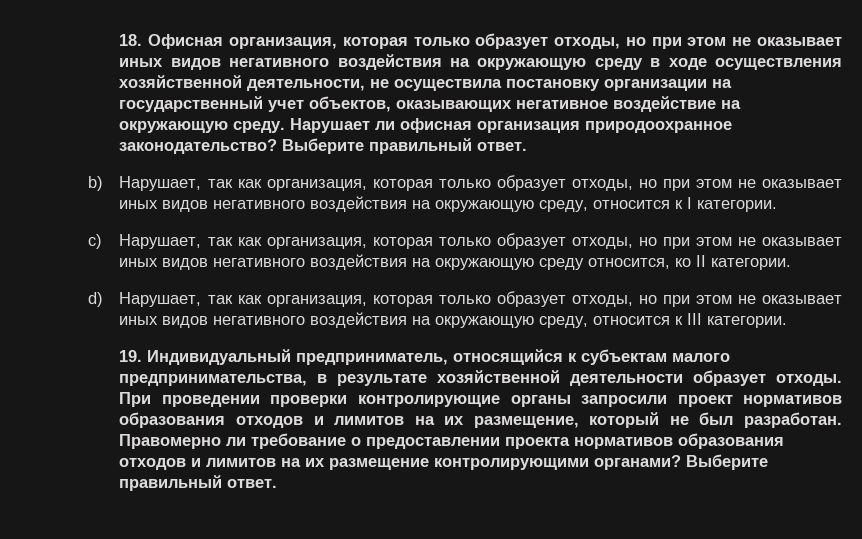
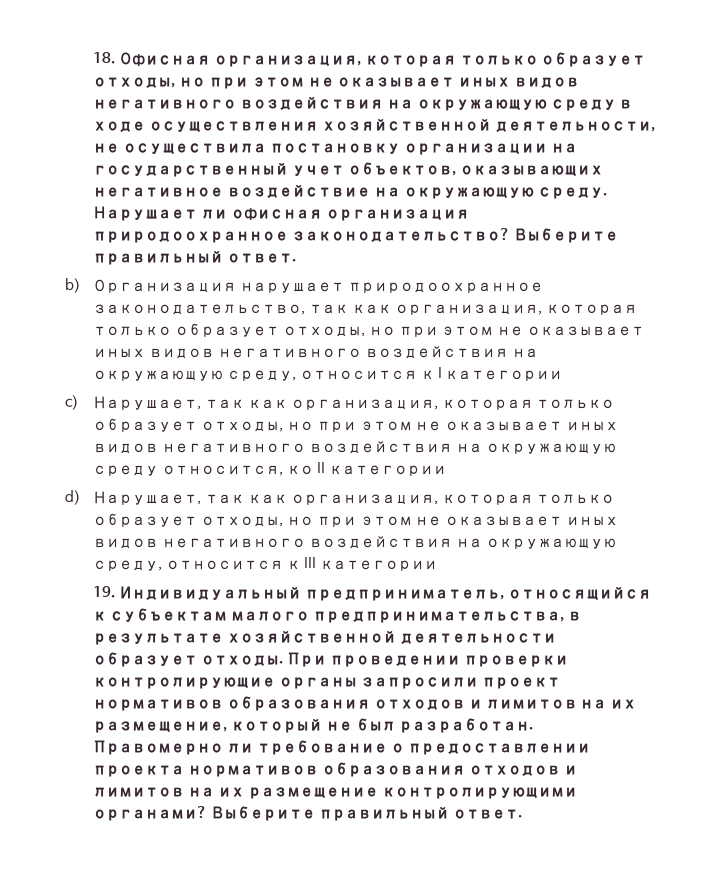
- b) Нарушает, так как организация, которая только образует отходы, но при этом не оказывает иных видов негативного воздействия на окружающую среду, относится к I категории.
+ b) Организация нарушает природоохранное законодательство, так как организация, которая только образует отходы, но при этом не оказывает иных видов негативного воздействия на окружающую среду, относится к I категории
- c) Нарушает, так как организация, которая только образует отходы, но при этом не оказывает иных видов негативного воздействия на окружающую среду относится, ко II категории.
+ c) Нарушает, так как организация, которая только образует отходы, но при этом не оказывает иных видов негативного воздействия на окружающую среду относится, ко II категории
- d) Нарушает, так как организация, которая только образует отходы, но при этом не оказывает иных видов негативного воздействия на окружающую среду, относится к III категории.
+ d) Нарушает, так как организация, которая только образует отходы, но при этом не оказывает иных видов негативного воздействия на окружающую среду, относится к III категории

